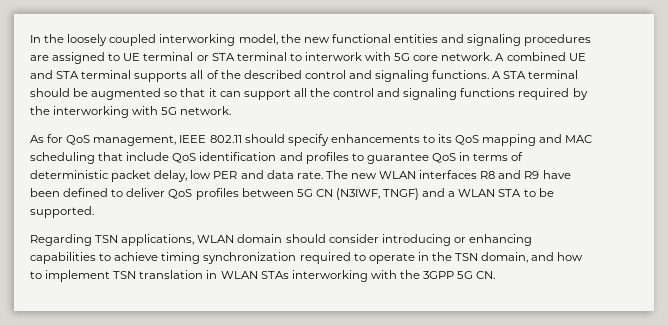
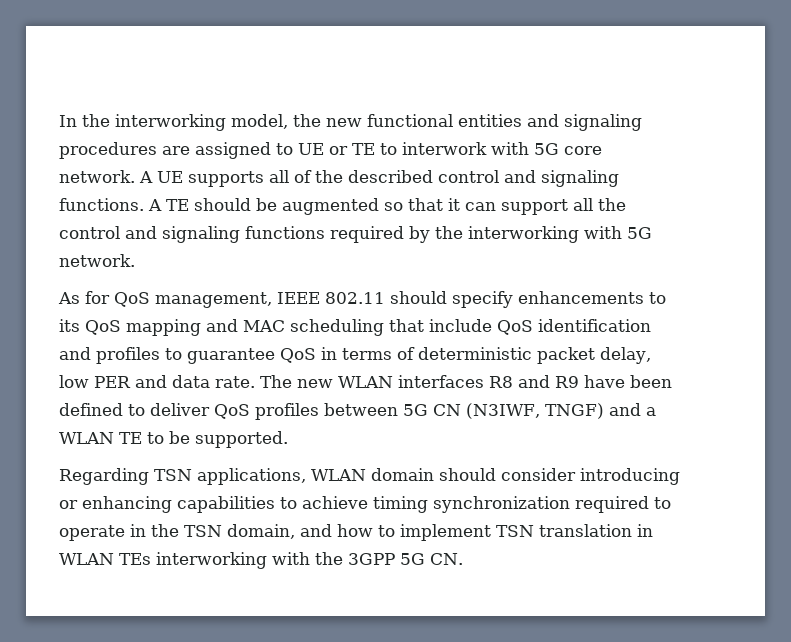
- In the loosely coupled interworking model, the new functional entities and signaling procedures are assigned to UE terminal or STA terminal to interwork with 5G core network.
+ In the interworking model, the new functional entities and signaling procedures are assigned to UE or TE to interwork with 5G core network.
- A combined UE and STA terminal supports all of the described control and signaling functions.
+ A UE supports all of the described control and signaling functions.
- A STA terminal should be augmented so that it can support all the control and signaling functions required by the interworking with 5G network.
+ A TE should be augmented so that it can support all the control and signaling functions required by the interworking with 5G network.
- The new WLAN interfaces R8 and R9 have been defined to deliver QoS profiles between 5G CN (N3IWF, TNGF) and a WLAN STA to be supported.
+ The new WLAN interfaces R8 and R9 have been defined to deliver QoS profiles between 5G CN (N3IWF, TNGF) and a WLAN TE to be supported.
- Regarding TSN applications, WLAN domain should consider introducing or enhancing capabilities to achieve timing synchronization required to operate in the TSN domain, and how to implement TSN translation in WLAN STAs interworking with the 3GPP 5G CN.
+ Regarding TSN applications, WLAN domain should consider introducing or enhancing capabilities to achieve timing synchronization required to operate in the TSN domain, and how to implement TSN translation in WLAN TEs interworking with the 3GPP 5G CN.

